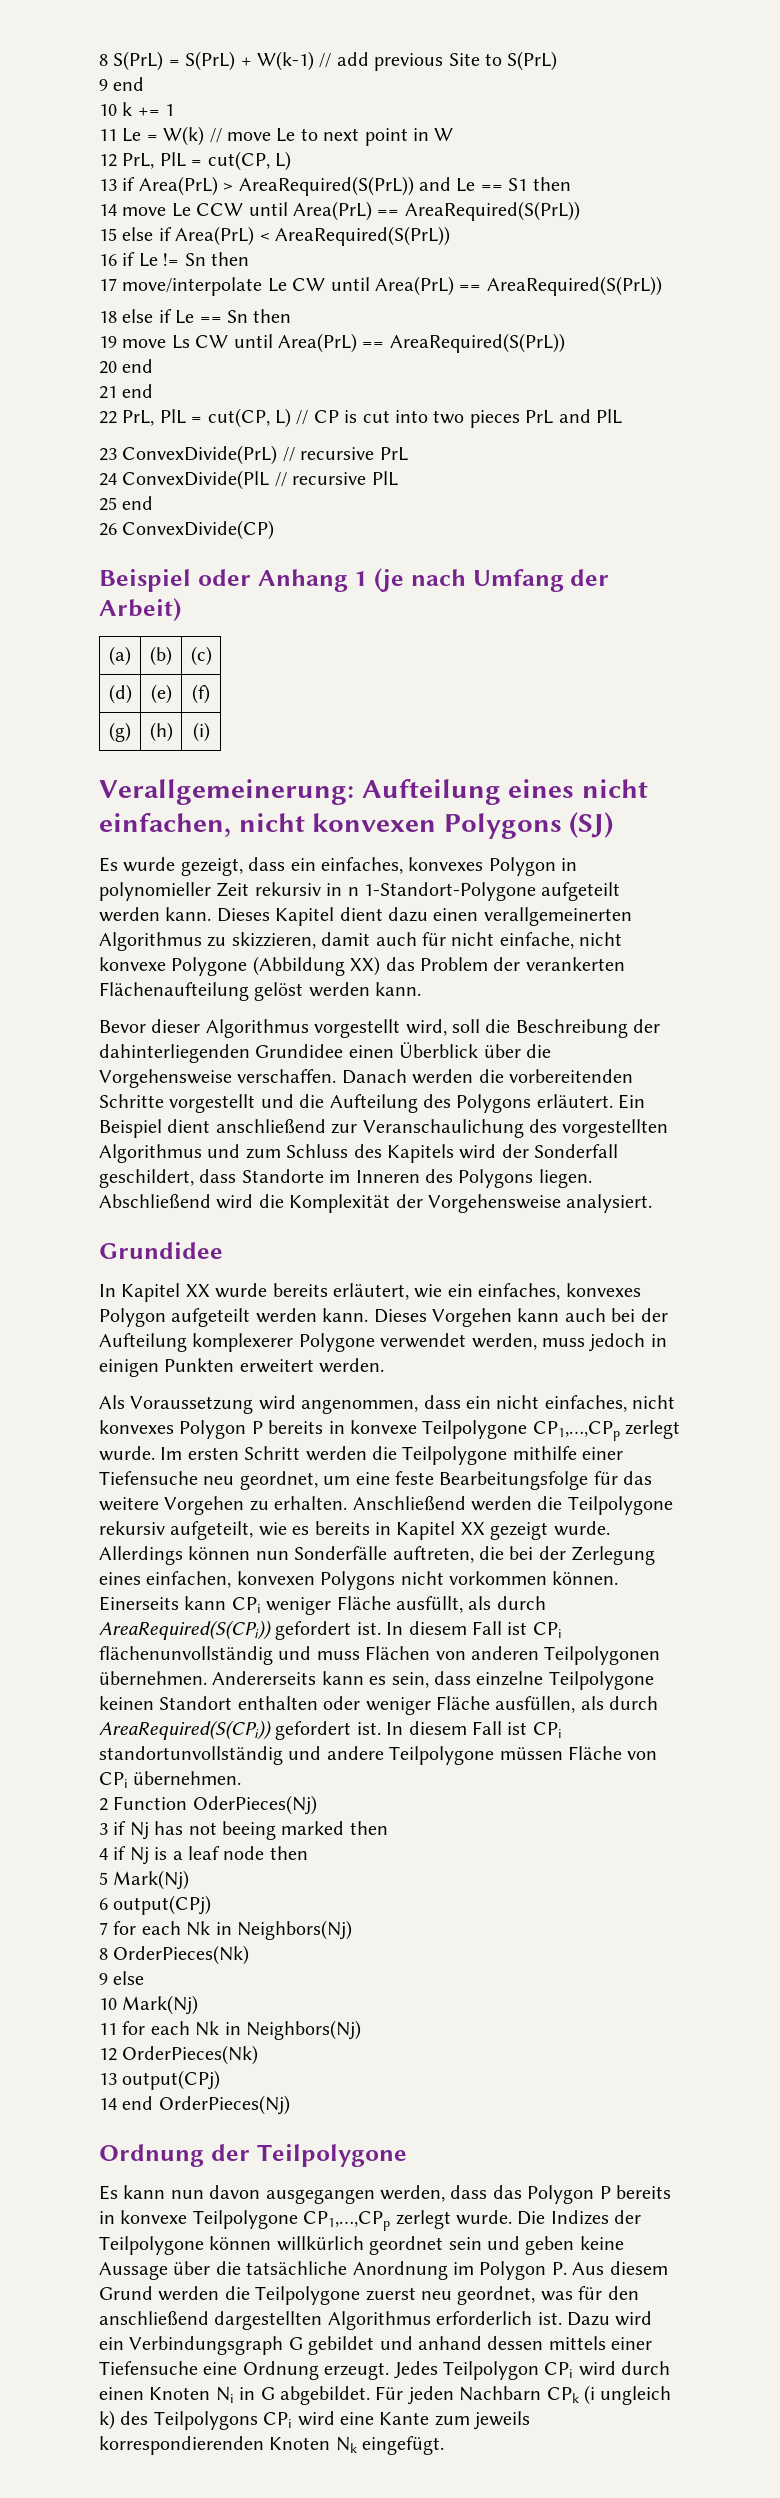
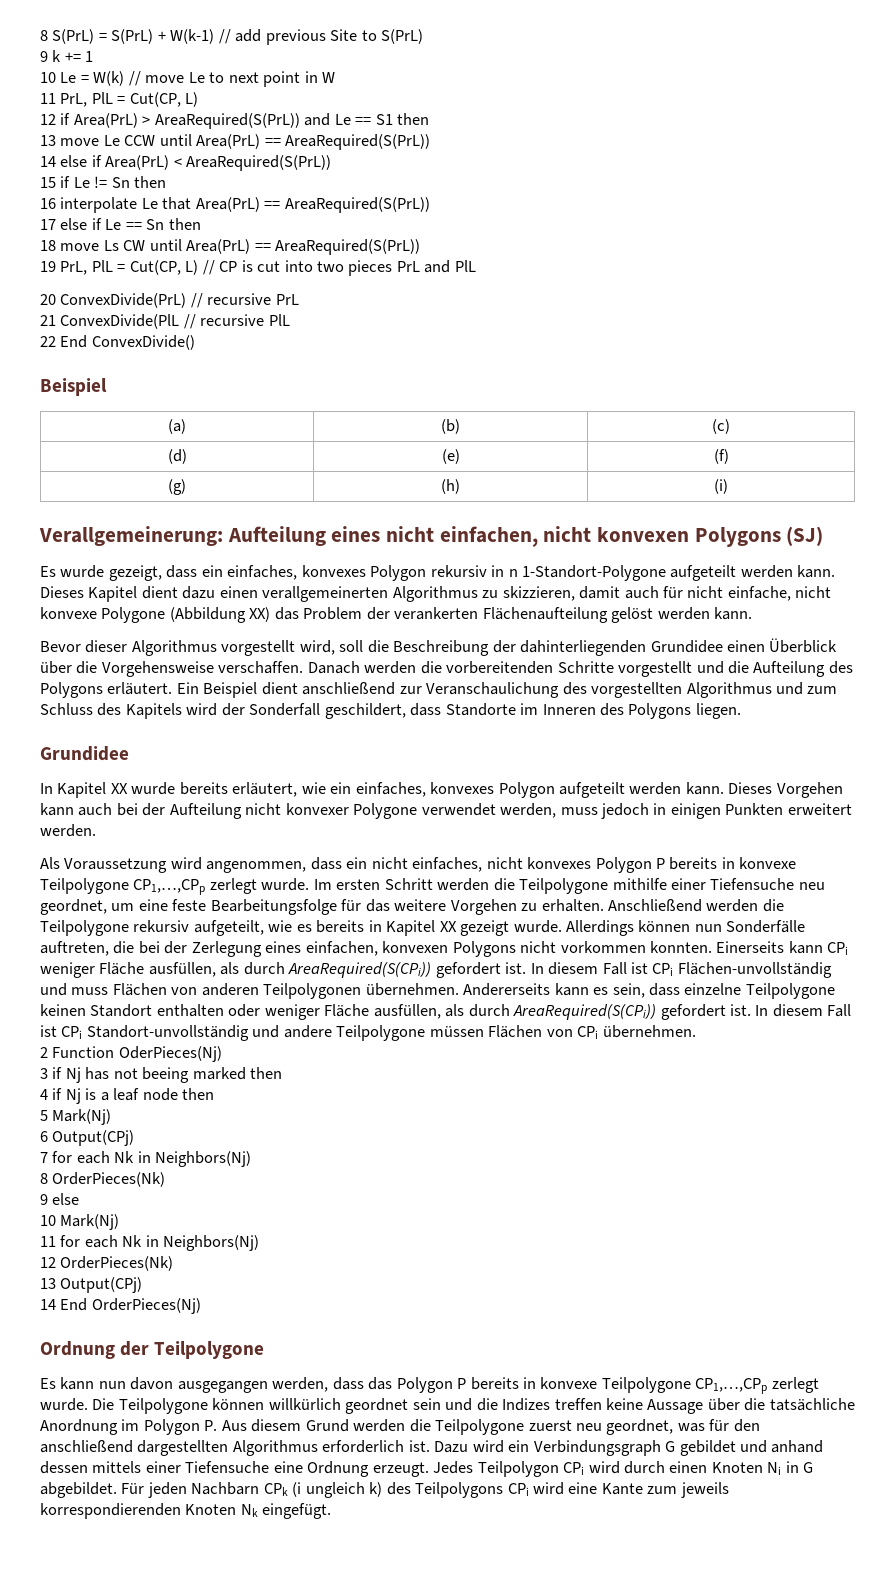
- 9 end
- 10 k += 1
+ 9 k += 1
- 11 Le = W(k) // move Le to next point in W
+ 10 Le = W(k) // move Le to next point in W
- 12 PrL, PlL = cut(CP, L)
- 13 if Area(PrL) > AreaRequired(S(PrL)) and Le == S1 then
+ 11 PrL, PlL = Cut(CP, L)
+ 12 if Area(PrL) > AreaRequired(S(PrL)) and Le == S1 then
- 14 move Le CCW until Area(PrL) == AreaRequired(S(PrL))
+ 13 move Le CCW until Area(PrL) == AreaRequired(S(PrL))
- 15 else if Area(PrL) < AreaRequired(S(PrL))
+ 14 else if Area(PrL) < AreaRequired(S(PrL))
- 16 if Le != Sn then
+ 15 if Le != Sn then
- 17 move/interpolate Le CW until Area(PrL) == AreaRequired(S(PrL))
- 18 else if Le == Sn then
+ 16 interpolate Le that Area(PrL) == AreaRequired(S(PrL))
+ 17 else if Le == Sn then
- 19 move Ls CW until Area(PrL) == AreaRequired(S(PrL))
+ 18 move Ls CW until Area(PrL) == AreaRequired(S(PrL))
- 20 end
- 21 end
- 22 PrL, PlL = cut(CP, L) // CP is cut into two pieces PrL and PlL
+ 19 PrL, PlL = Cut(CP, L) // CP is cut into two pieces PrL and PlL
- 23 ConvexDivide(PrL) // recursive PrL
+ 20 ConvexDivide(PrL) // recursive PrL
- 24 ConvexDivide(PlL // recursive PlL
+ 21 ConvexDivide(PlL // recursive PlL
- 25 end
- 26 ConvexDivide(CP)
- Beispiel oder Anhang 1 (je nach Umfang der Arbeit)
+ 22 End ConvexDivide()
+ Beispiel
- Es wurde gezeigt, dass ein einfaches, konvexes Polygon in polynomieller Zeit rekursiv in n 1-Standort-Polygone aufgeteilt werden kann.
+ Es wurde gezeigt, dass ein einfaches, konvexes Polygon rekursiv in n 1-Standort-Polygone aufgeteilt werden kann.
- Abschließend wird die Komplexität der Vorgehensweise analysiert.
- Dieses Vorgehen kann auch bei der Aufteilung komplexerer Polygone verwendet werden, muss jedoch in einigen Punkten erweitert werden.
+ Dieses Vorgehen kann auch bei der Aufteilung nicht konvexer Polygone verwendet werden, muss jedoch in einigen Punkten erweitert werden.
- Allerdings können nun Sonderfälle auftreten, die bei der Zerlegung eines einfachen, konvexen Polygons nicht vorkommen können.
+ Allerdings können nun Sonderfälle auftreten, die bei der Zerlegung eines einfachen, konvexen Polygons nicht vorkommen konnten.
- Einerseits kann CPi weniger Fläche ausfüllt, als durch AreaRequired(S(CPi)) gefordert ist.
+ Einerseits kann CPi weniger Fläche ausfüllen, als durch AreaRequired(S(CPi)) gefordert ist.
- In diesem Fall ist CPi flächenunvollständig und muss Flächen von anderen Teilpolygonen übernehmen.
+ In diesem Fall ist CPi Flächen-unvollständig und muss Flächen von anderen Teilpolygonen übernehmen.
- In diesem Fall ist CPi standortunvollständig und andere Teilpolygone müssen Fläche von CPi übernehmen.
+ In diesem Fall ist CPi Standort-unvollständig und andere Teilpolygone müssen Flächen von CPi übernehmen.
- 6 output(CPj)
+ 6 Output(CPj)
- 13 output(CPj)
- 14 end OrderPieces(Nj)
+ 13 Output(CPj)
+ 14 End OrderPieces(Nj)
- Die Indizes der Teilpolygone können willkürlich geordnet sein und geben keine Aussage über die tatsächliche Anordnung im Polygon P. Aus diesem Grund werden die Teilpolygone zuerst neu geordnet, was für den anschließend dargestellten Algorithmus erforderlich ist.
+ Die Teilpolygone können willkürlich geordnet sein und die Indizes treffen keine Aussage über die tatsächliche Anordnung im Polygon P. Aus diesem Grund werden die Teilpolygone zuerst neu geordnet, was für den anschließend dargestellten Algorithmus erforderlich ist.

